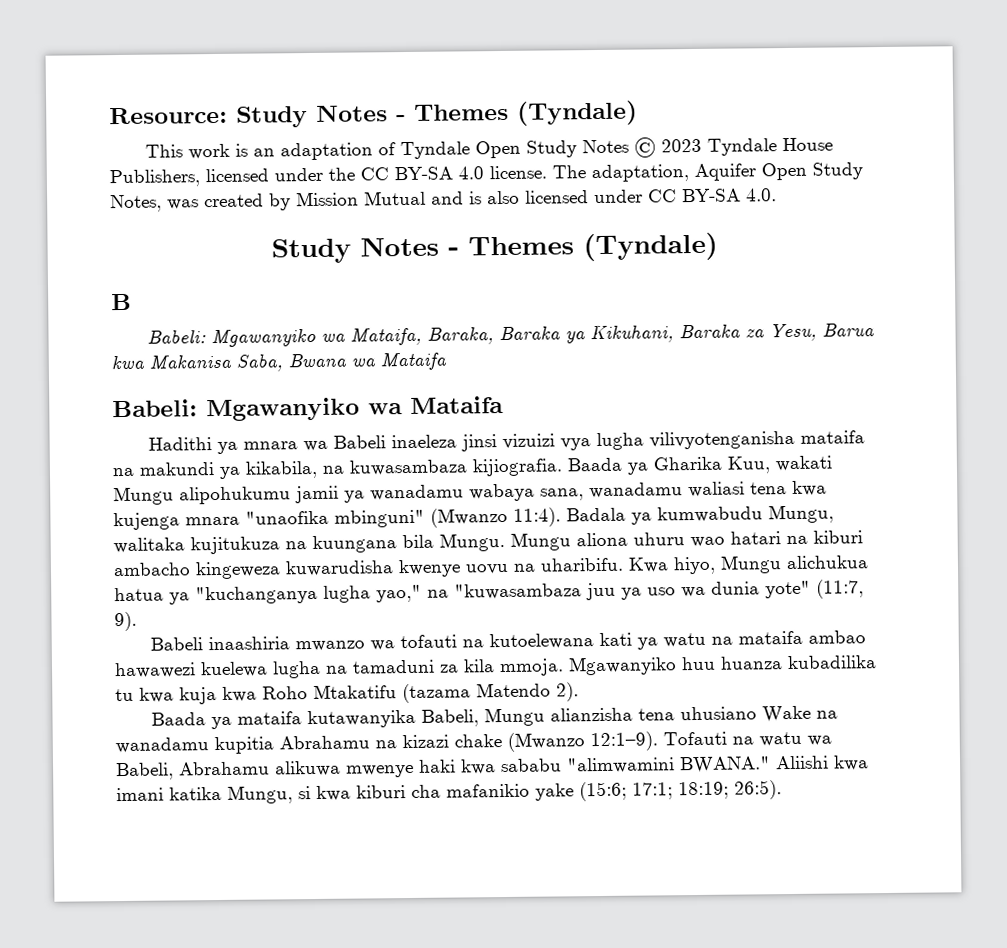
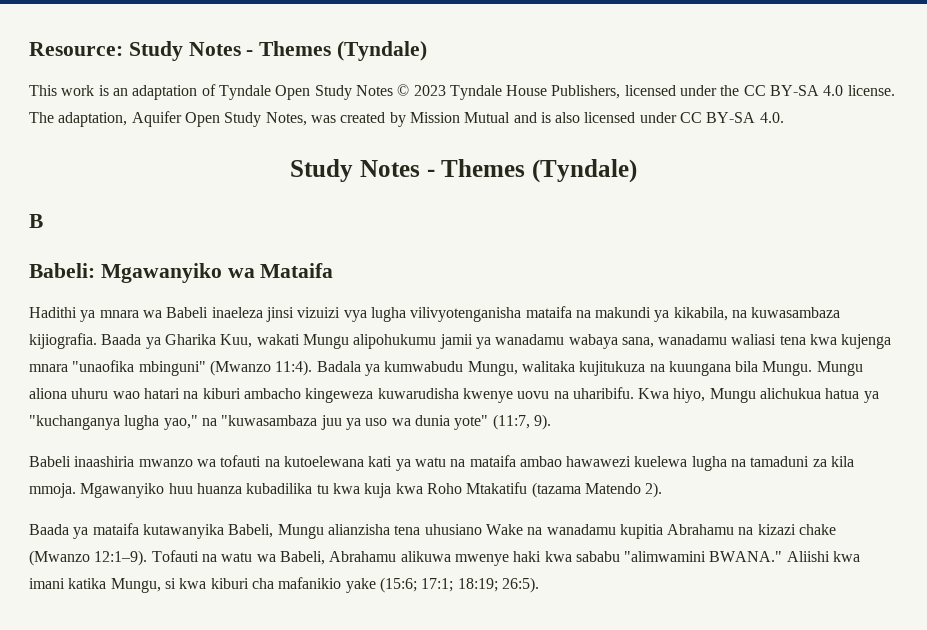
- Babeli: Mgawanyiko wa Mataifa, Baraka, Baraka ya Kikuhani, Baraka za Yesu, Barua kwa Makanisa Saba, Bwana wa Mataifa

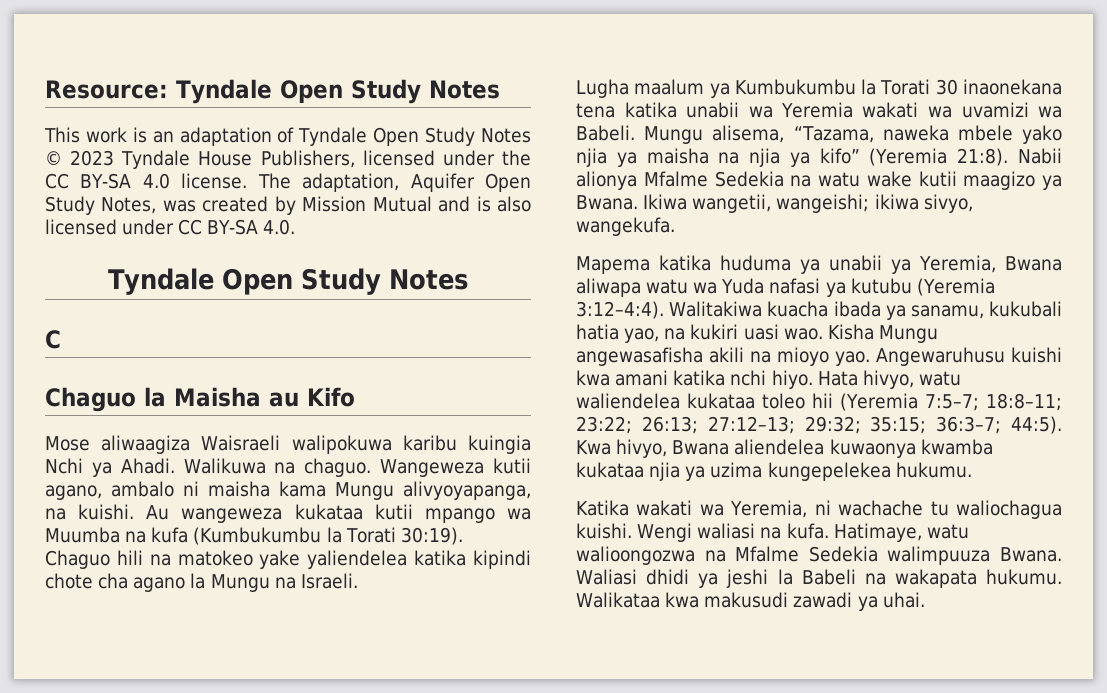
- Resource: Study Notes - Themes (Tyndale)
+ Resource: Tyndale Open Study Notes
  The adaptation, Aquifer Open Study Notes, was created by Mission Mutual and is also licensed under CC BY-SA 4.0.
- Study Notes - Themes (Tyndale)
- B
- Babeli: Mgawanyiko wa Mataifa
- Hadithi ya mnara wa Babeli inaeleza jinsi vizuizi vya lugha vilivyotenganisha mataifa na makundi ya kikabila, na kuwasambaza kijiografia. Baada ya Gharika Kuu, wakati Mungu alipohukumu jamii ya wanadamu wabaya sana, wanadamu waliasi tena kwa kujenga mnara "unaofika mbinguni" (Mwanzo 11:4). Badala ya kumwabudu Mungu, walitaka kujitukuza na kuungana bila Mungu. Mungu aliona uhuru wao hatari na kiburi ambacho kingeweza kuwarudisha kwenye uovu na uharibifu. Kwa hiyo, Mungu alichukua hatua ya "kuchanganya lugha yao," na "kuwasambaza juu ya uso wa dunia yote" (11:7, 9).
- Babeli inaashiria mwanzo wa tofauti na kutoelewana kati ya watu na mataifa ambao hawawezi kuelewa lugha na tamaduni za kila mmoja. Mgawanyiko huu huanza kubadilika tu kwa kuja kwa Roho Mtakatifu (tazama Matendo 2).
- Baada ya mataifa kutawanyika Babeli, Mungu alianzisha tena uhusiano Wake na wanadamu kupitia Abrahamu na kizazi chake (Mwanzo 12:1–9). Tofauti na watu wa Babeli, Abrahamu alikuwa mwenye haki kwa sababu "alimwamini BWANA." Aliishi kwa imani katika Mungu, si kwa kiburi cha mafanikio yake (15:6; 17:1; 18:19; 26:5).
+ Tyndale Open Study Notes
+ C
+ Chaguo la Maisha au Kifo
+ Mose aliwaagiza Waisraeli walipokuwa karibu kuingia Nchi ya Ahadi. Walikuwa na chaguo. Wangeweza kutii agano, ambalo ni maisha kama Mungu alivyoyapanga, na kuishi. Au wangeweza kukataa kutii mpango wa Muumba na kufa (Kumbukumbu la Torati 30:19). Chaguo hili na matokeo yake yaliendelea katika kipindi chote cha agano la Mungu na Israeli.
+ Lugha maalum ya Kumbukumbu la Torati 30 inaonekana tena katika unabii wa Yeremia wakati wa uvamizi wa Babeli. Mungu alisema, “Tazama, naweka mbele yako njia ya maisha na njia ya kifo” (Yeremia 21:8). Nabii alionya Mfalme Sedekia na watu wake kutii maagizo ya Bwana. Ikiwa wangetii, wangeishi; ikiwa sivyo, wangekufa.
+ Mapema katika huduma ya unabii ya Yeremia, Bwana aliwapa watu wa Yuda nafasi ya kutubu (Yeremia 3:12–4:4). Walitakiwa kuacha ibada ya sanamu, kukubali hatia yao, na kukiri uasi wao. Kisha Mungu angewasafisha akili na mioyo yao. Angewaruhusu kuishi kwa amani katika nchi hiyo. Hata hivyo, watu waliendelea kukataa toleo hii (Yeremia 7:5–7; 18:8–11; 23:22; 26:13; 27:12–13; 29:32; 35:15; 36:3–7; 44:5). Kwa hivyo, Bwana aliendelea kuwaonya kwamba kukataa njia ya uzima kungepelekea hukumu.
+ Katika wakati wa Yeremia, ni wachache tu waliochagua kuishi. Wengi waliasi na kufa. Hatimaye, watu walioongozwa na Mfalme Sedekia walimpuuza Bwana. Waliasi dhidi ya jeshi la Babeli na wakapata hukumu. Walikataa kwa makusudi zawadi ya uhai.

